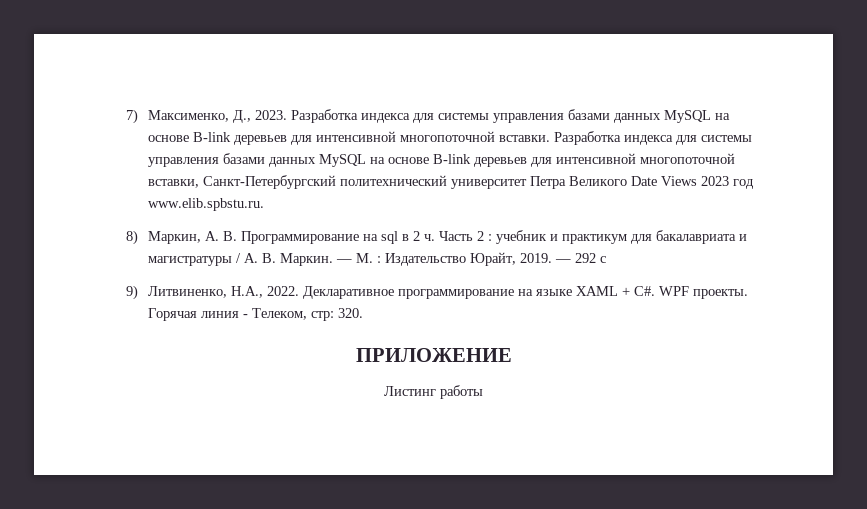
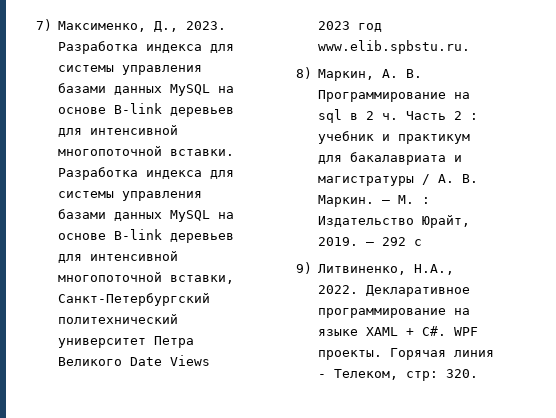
- ПРИЛОЖЕНИЕ
- Листинг работы

